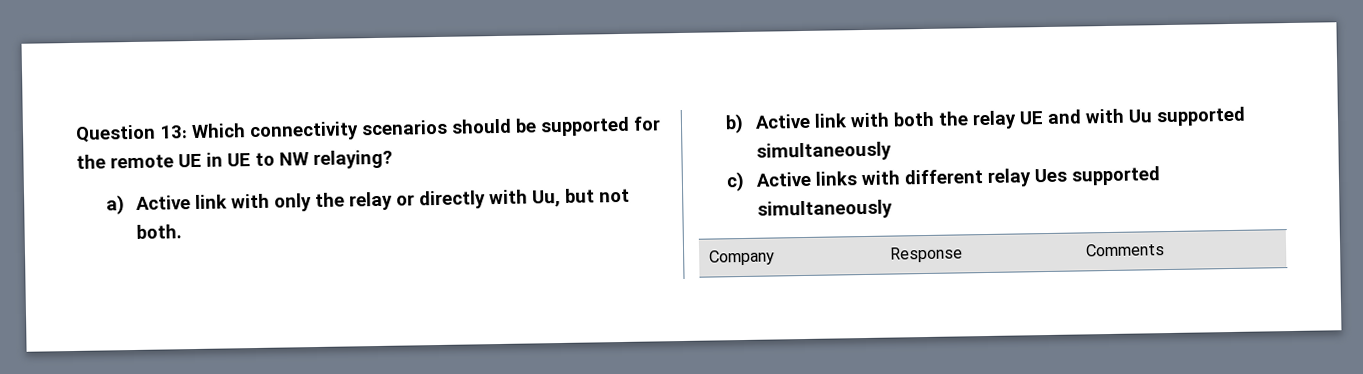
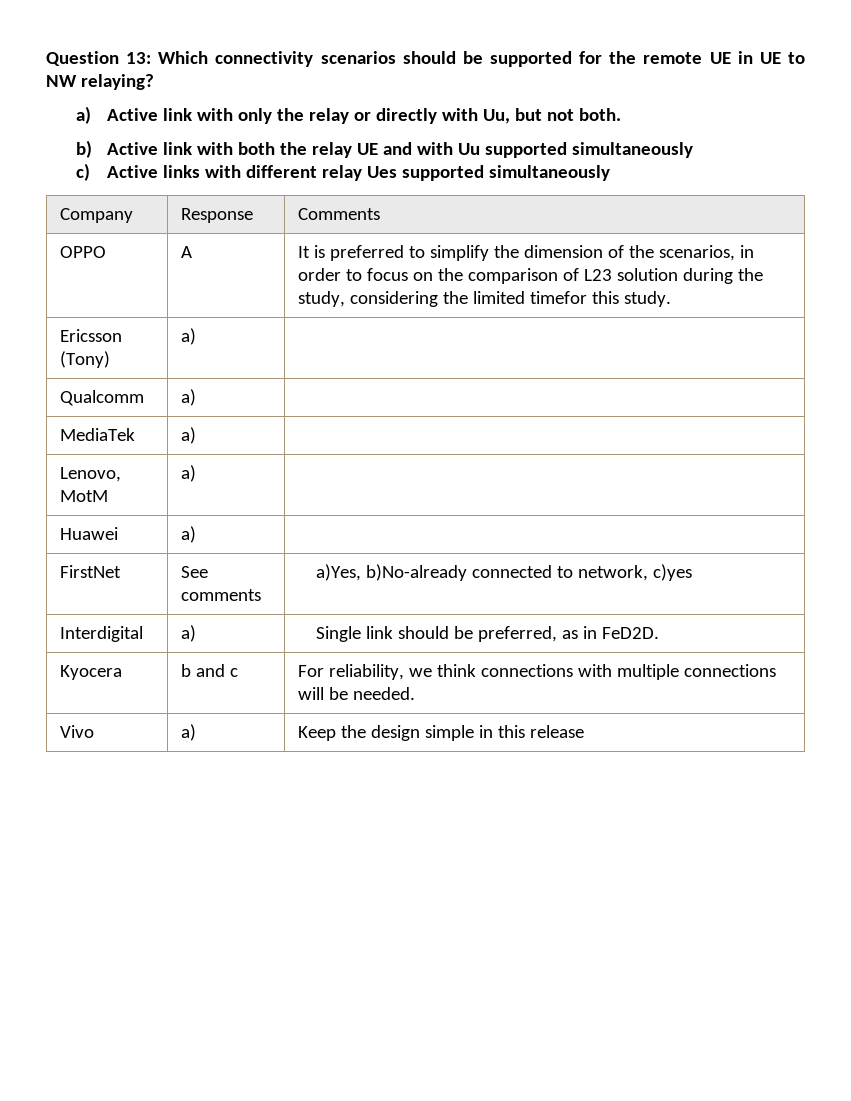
+ OPPO | A | It is preferred to simplify the dimension of the scenarios, in order to focus on the comparison of L23 solution during the study, considering the limited timefor this study.
+ Ericsson (Tony) | a) |
+ Qualcomm | a) |
+ MediaTek | a) |
+ Lenovo, MotM | a) |
+ Huawei | a) |
+ FirstNet | See comments | a)Yes, b)No-already connected to network, c)yes
+ Interdigital | a) | Single link should be preferred, as in FeD2D.
+ Kyocera | b and c | For reliability, we think connections with multiple connections will be needed.
+ Vivo | a) | Keep the design simple in this release

